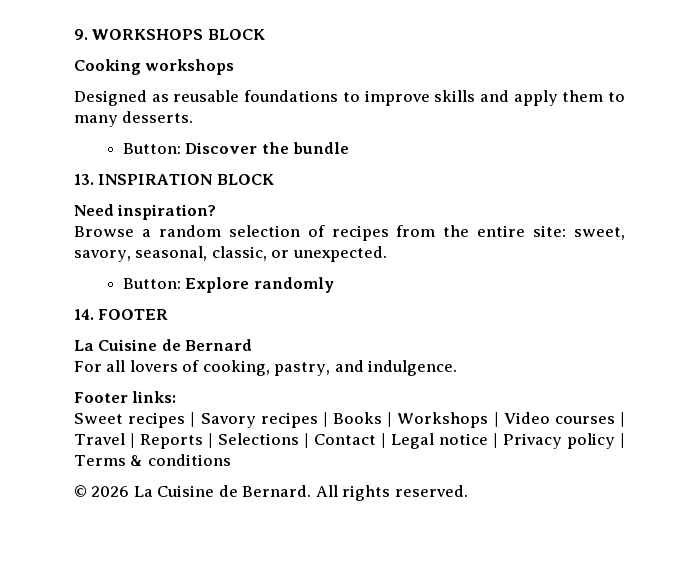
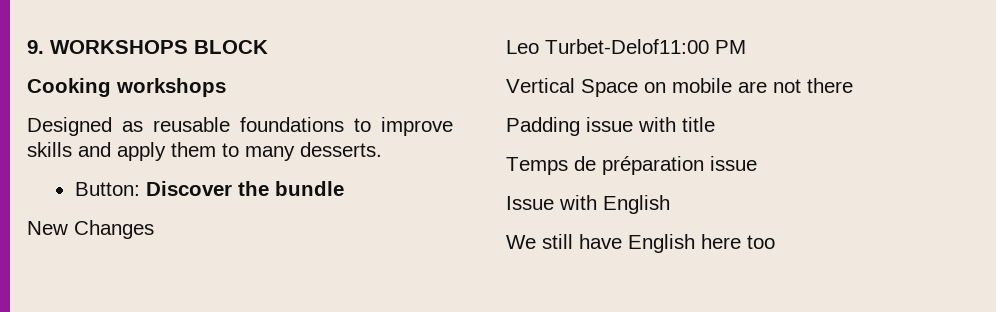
- 13. INSPIRATION BLOCK
- Need inspiration?
- Browse a random selection of recipes from the entire site: sweet, savory, seasonal, classic, or unexpected.
- Button: Explore randomly
- 14. FOOTER
- La Cuisine de Bernard
- For all lovers of cooking, pastry, and indulgence.
- Footer links:
- Sweet recipes | Savory recipes | Books | Workshops | Video courses | Travel | Reports | Selections | Contact | Legal notice | Privacy policy | Terms & conditions
- © 2026 La Cuisine de Bernard. All rights reserved.
+ New Changes
+ Leo Turbet-Delof11:00 PM
+ Vertical Space on mobile are not there
+ Padding issue with title
+ Temps de préparation issue
+ Issue with English
+ We still have English here too

